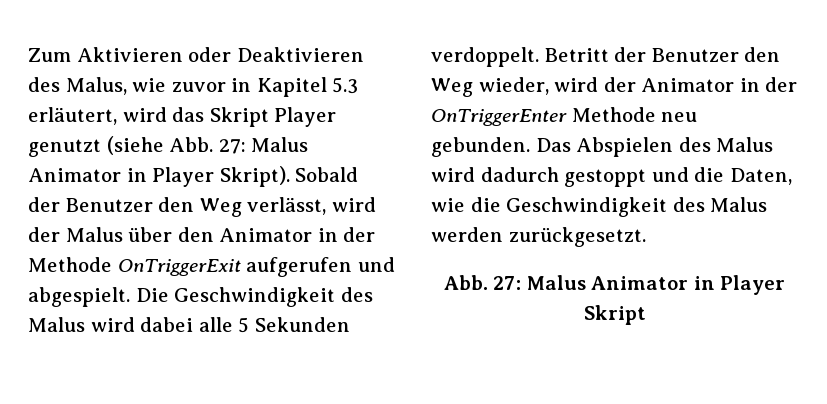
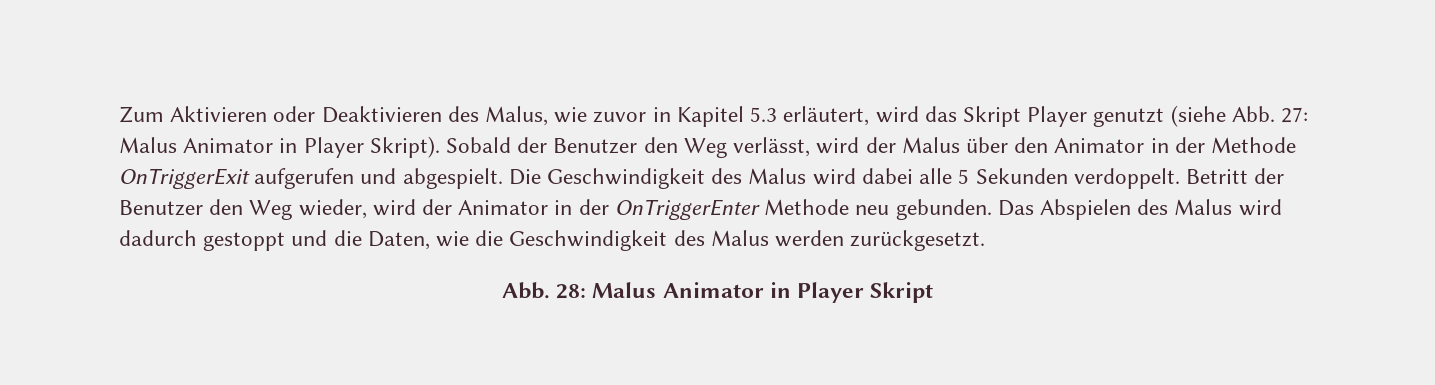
- Abb. 27: Malus Animator in Player Skript
+ Abb. 28: Malus Animator in Player Skript

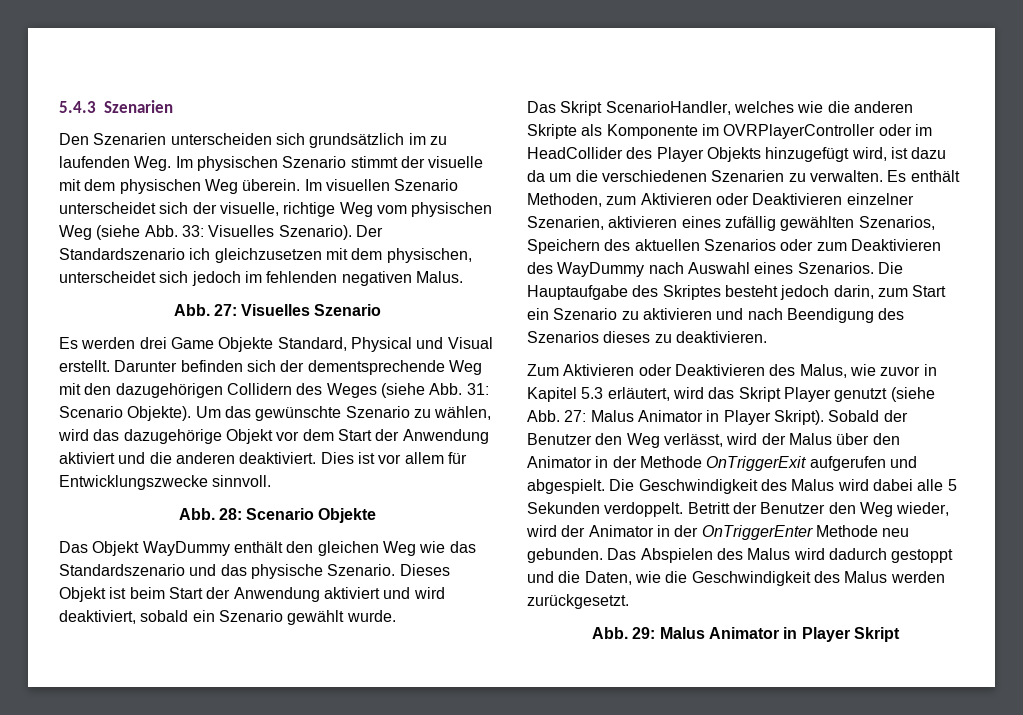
+ 5.4.3 Szenarien
+ Den Szenarien unterscheiden sich grundsätzlich im zu laufenden Weg. Im physischen Szenario stimmt der visuelle mit dem physischen Weg überein. Im visuellen Szenario unterscheidet sich der visuelle, richtige Weg vom physischen Weg (siehe Abb. 33: Visuelles Szenario). Der Standardszenario ich gleichzusetzen mit dem physischen, unterscheidet sich jedoch im fehlenden negativen Malus.
+ Abb. 27: Visuelles Szenario
+ Es werden drei Game Objekte Standard, Physical und Visual erstellt. Darunter befinden sich der dementsprechende Weg mit den dazugehörigen Collidern des Weges (siehe Abb. 31: Scenario Objekte). Um das gewünschte Szenario zu wählen, wird das dazugehörige Objekt vor dem Start der Anwendung aktiviert und die anderen deaktiviert. Dies ist vor allem für Entwicklungszwecke sinnvoll.
+ Abb. 28: Scenario Objekte
+ Das Objekt WayDummy enthält den gleichen Weg wie das Standardszenario und das physische Szenario. Dieses Objekt ist beim Start der Anwendung aktiviert und wird deaktiviert, sobald ein Szenario gewählt wurde.
+ Das Skript ScenarioHandler, welches wie die anderen Skripte als Komponente im OVRPlayerController oder im HeadCollider des Player Objekts hinzugefügt wird, ist dazu da um die verschiedenen Szenarien zu verwalten. Es enthält Methoden, zum Aktivieren oder Deaktivieren einzelner Szenarien, aktivieren eines zufällig gewählten Szenarios, Speichern des aktuellen Szenarios oder zum Deaktivieren des WayDummy nach Auswahl eines Szenarios. Die Hauptaufgabe des Skriptes besteht jedoch darin, zum Start ein Szenario zu aktivieren und nach Beendigung des Szenarios dieses zu deaktivieren.
- Abb. 28: Malus Animator in Player Skript
+ Abb. 29: Malus Animator in Player Skript

